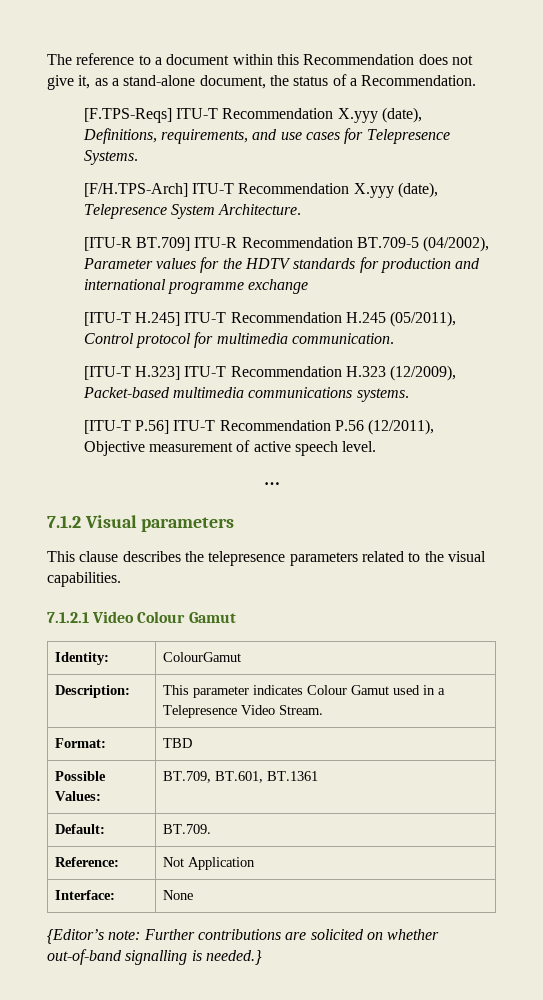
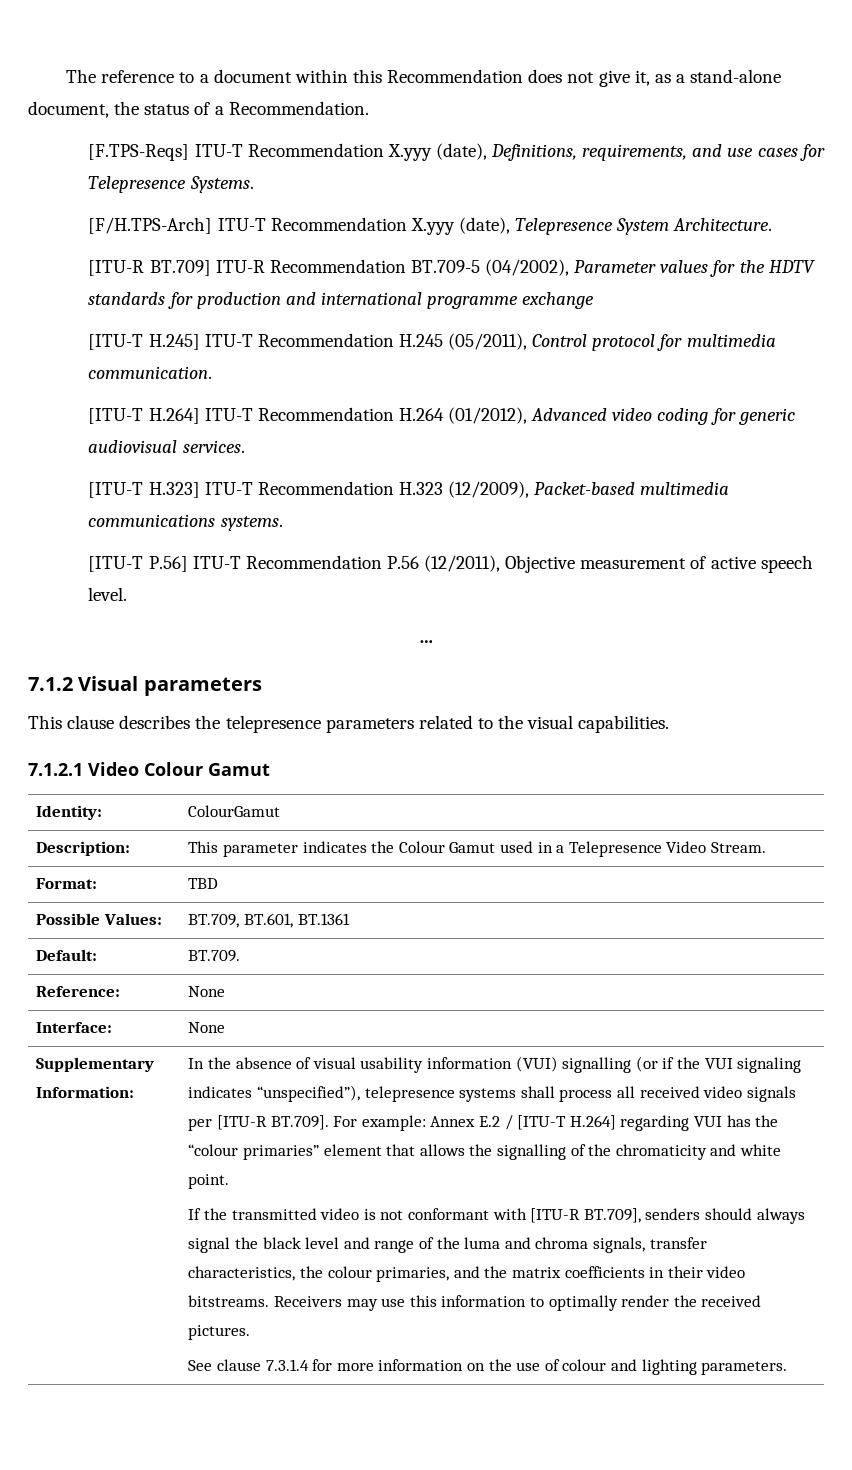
+ [ITU-T H.264] ITU-T Recommendation H.264 (01/2012), Advanced video coding for generic audiovisual services.
- Description: | This parameter indicates Colour Gamut used in a Telepresence Video Stream.
+ Description: | This parameter indicates the Colour Gamut used in a Telepresence Video Stream.
- Reference: | Not Application
+ Reference: | None
- {Editor’s note: Further contributions are solicited on whether out-of-band signalling is needed.}
+ Supplementary Information: | In the absence of visual usability information (VUI) signalling (or if the VUI signaling indicates “unspecified”), telepresence systems shall process all received video signals per [ITU-R BT.709]. For example: Annex E.2 / [ITU-T H.264] regarding VUI has the “colour primaries” element that allows the signalling of the chromaticity and white point.
+ If the transmitted video is not conformant with [ITU-R BT.709], senders should always signal the black level and range of the luma and chroma signals, transfer characteristics, the colour primaries, and the matrix coefficients in their video bitstreams. Receivers may use this information to optimally render the received pictures.
+ See clause 7.3.1.4 for more information on the use of colour and lighting parameters.

